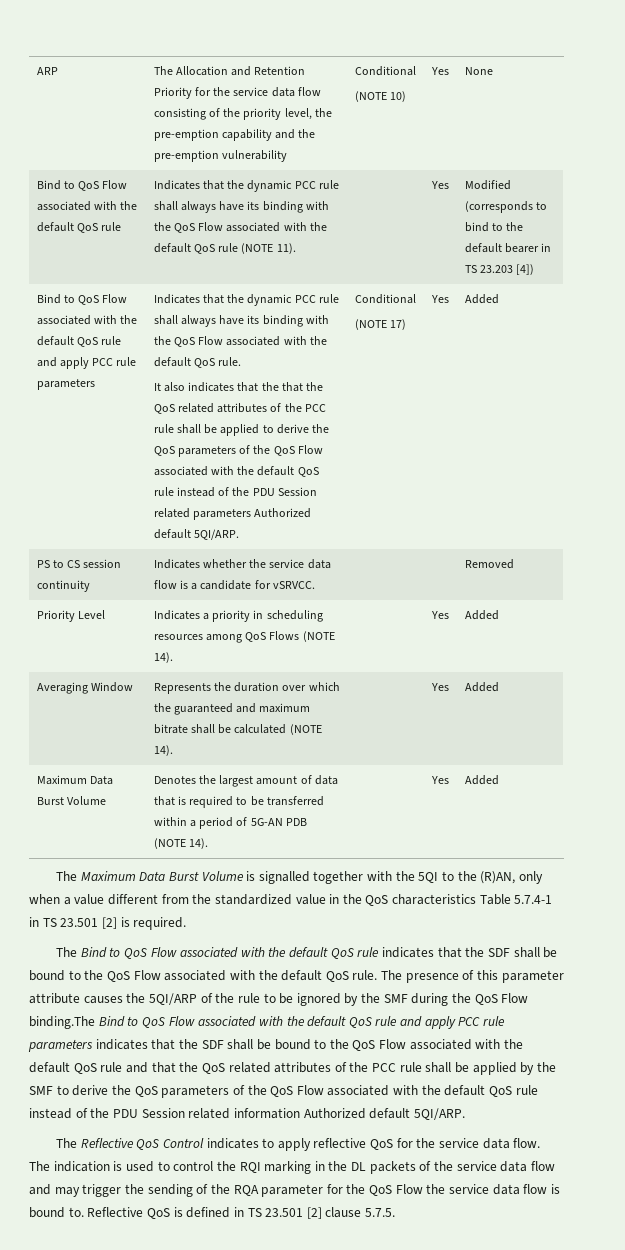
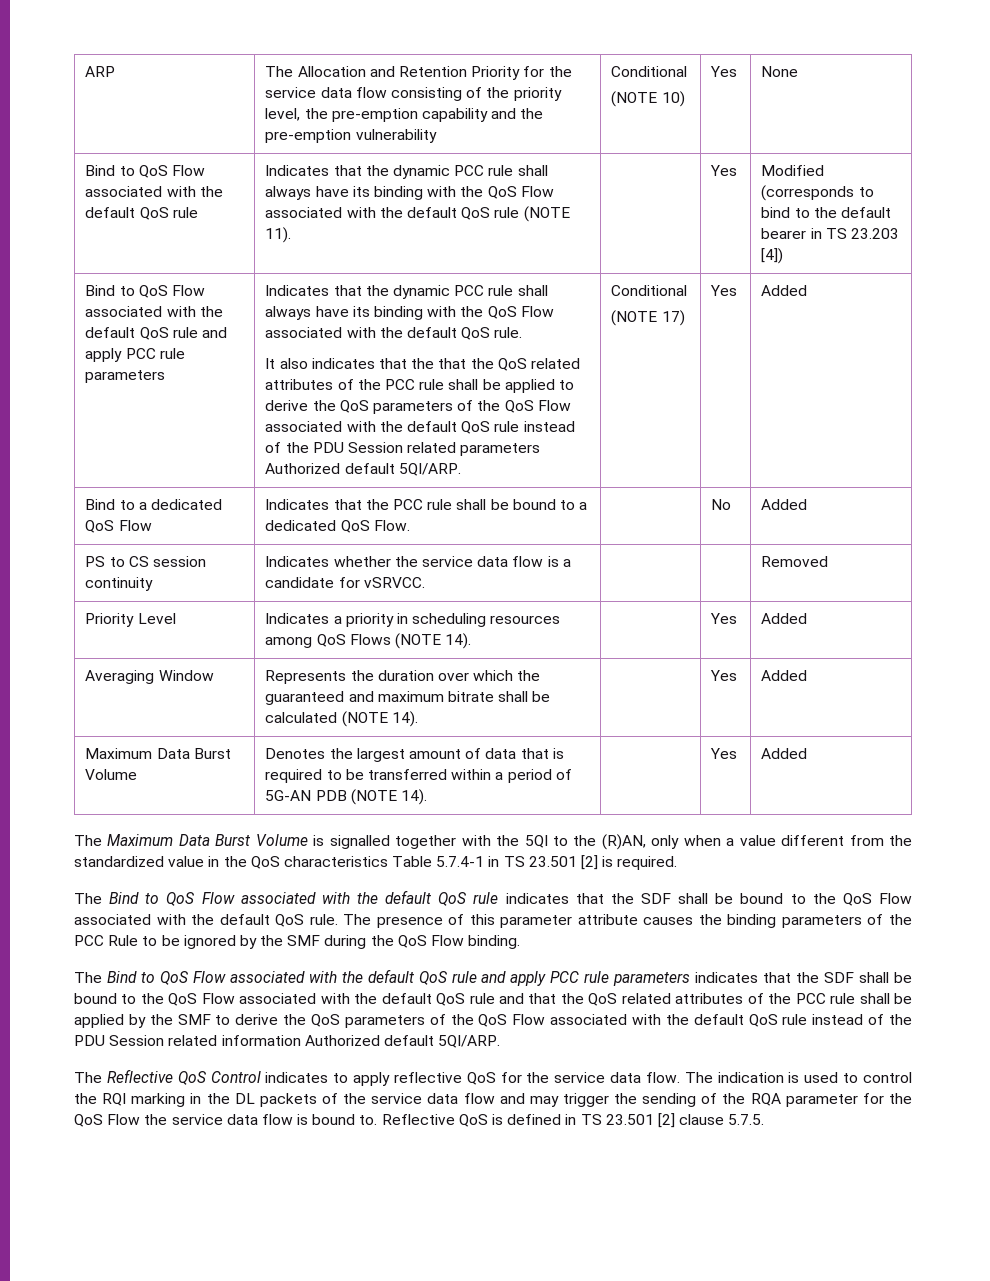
+ Bind to a dedicated QoS Flow | Indicates that the PCC rule shall be bound to a dedicated QoS Flow. | | No | Added
- The presence of this parameter attribute causes the 5QI/ARP of the rule to be ignored by the SMF during the QoS Flow binding.The Bind to QoS Flow associated with the default QoS rule and apply PCC rule parameters indicates that the SDF shall be bound to the QoS Flow associated with the default QoS rule and that the QoS related attributes of the PCC rule shall be applied by the SMF to derive the QoS parameters of the QoS Flow associated with the default QoS rule instead of the PDU Session related information Authorized default 5QI/ARP.
+ The presence of this parameter attribute causes the binding parameters of the PCC Rule to be ignored by the SMF during the QoS Flow binding.
+ The Bind to QoS Flow associated with the default QoS rule and apply PCC rule parameters indicates that the SDF shall be bound to the QoS Flow associated with the default QoS rule and that the QoS related attributes of the PCC rule shall be applied by the SMF to derive the QoS parameters of the QoS Flow associated with the default QoS rule instead of the PDU Session related information Authorized default 5QI/ARP.

